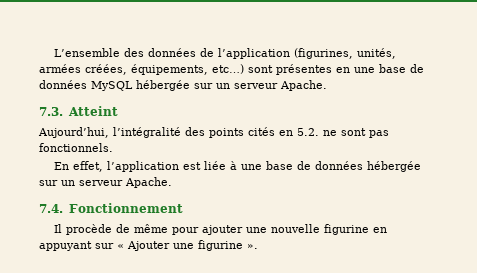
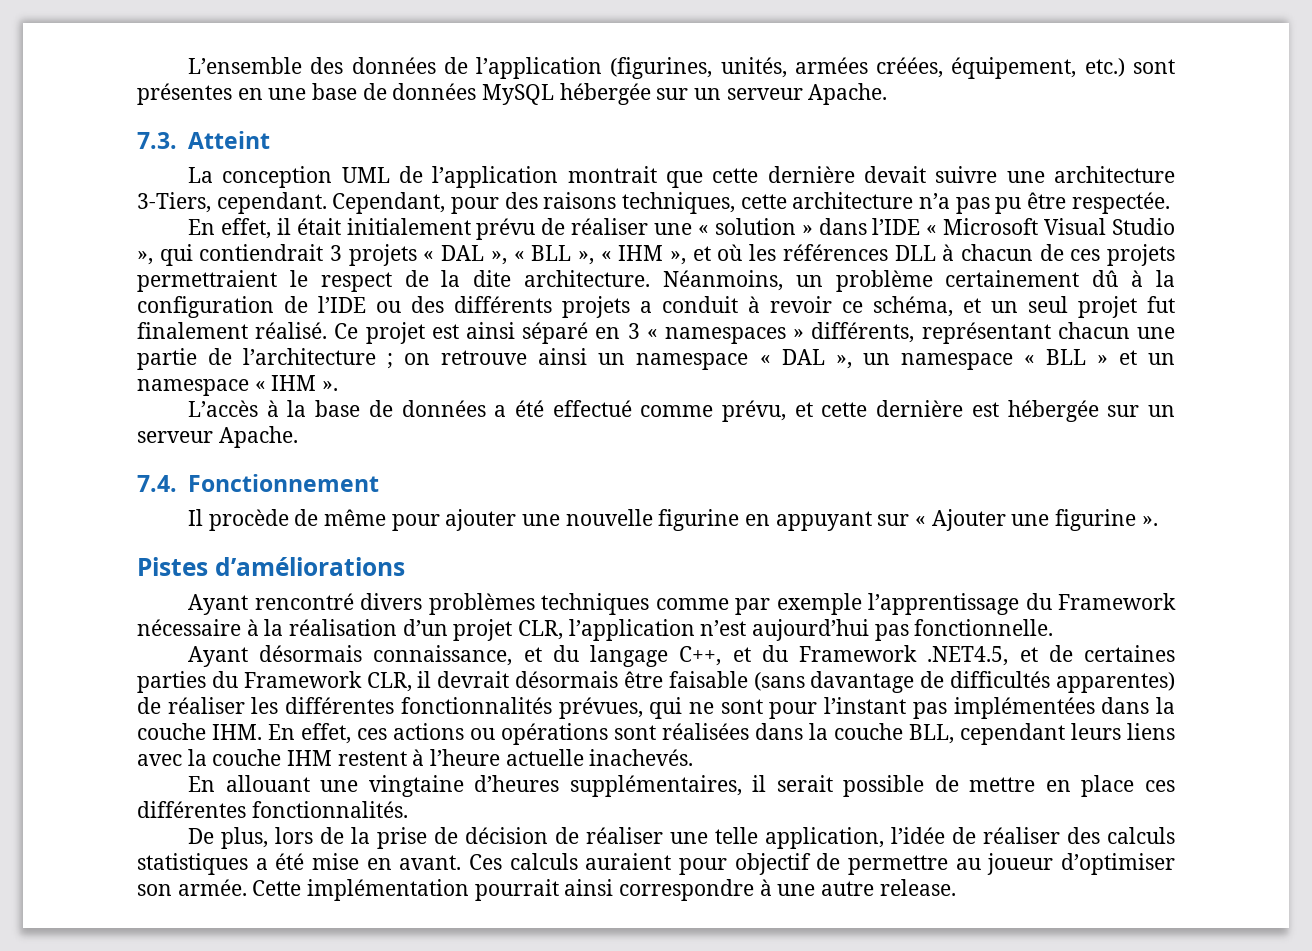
- L’ensemble des données de l’application (figurines, unités, armées créées, équipements, etc…) sont présentes en une base de données MySQL hébergée sur un serveur Apache.
+ L’ensemble des données de l’application (figurines, unités, armées créées, équipement, etc.) sont présentes en une base de données MySQL hébergée sur un serveur Apache.
- Aujourd’hui, l’intégralité des points cités en 5.2. ne sont pas fonctionnels.
- En effet, l’application est liée à une base de données hébergée sur un serveur Apache.
+ La conception UML de l’application montrait que cette dernière devait suivre une architecture 3-Tiers, cependant. Cependant, pour des raisons techniques, cette architecture n’a pas pu être respectée.
+ En effet, il était initialement prévu de réaliser une « solution » dans l’IDE « Microsoft Visual Studio », qui contiendrait 3 projets « DAL », « BLL », « IHM », et où les références DLL à chacun de ces projets permettraient le respect de la dite architecture. Néanmoins, un problème certainement dû à la configuration de l’IDE ou des différents projets a conduit à revoir ce schéma, et un seul projet fut finalement réalisé. Ce projet est ainsi séparé en 3 « namespaces » différents, représentant chacun une partie de l’architecture ; on retrouve ainsi un namespace « DAL », un namespace « BLL » et un namespace « IHM ».
+ L’accès à la base de données a été effectué comme prévu, et cette dernière est hébergée sur un serveur Apache.
+ Pistes d’améliorations
+ Ayant rencontré divers problèmes techniques comme par exemple l’apprentissage du Framework nécessaire à la réalisation d’un projet CLR, l’application n’est aujourd’hui pas fonctionnelle.
+ Ayant désormais connaissance, et du langage C++, et du Framework .NET4.5, et de certaines parties du Framework CLR, il devrait désormais être faisable (sans davantage de difficultés apparentes) de réaliser les différentes fonctionnalités prévues, qui ne sont pour l’instant pas implémentées dans la couche IHM. En effet, ces actions ou opérations sont réalisées dans la couche BLL, cependant leurs liens avec la couche IHM restent à l’heure actuelle inachevés.
+ En allouant une vingtaine d’heures supplémentaires, il serait possible de mettre en place ces différentes fonctionnalités.
+ De plus, lors de la prise de décision de réaliser une telle application, l’idée de réaliser des calculs statistiques a été mise en avant. Ces calculs auraient pour objectif de permettre au joueur d’optimiser son armée. Cette implémentation pourrait ainsi correspondre à une autre release.

